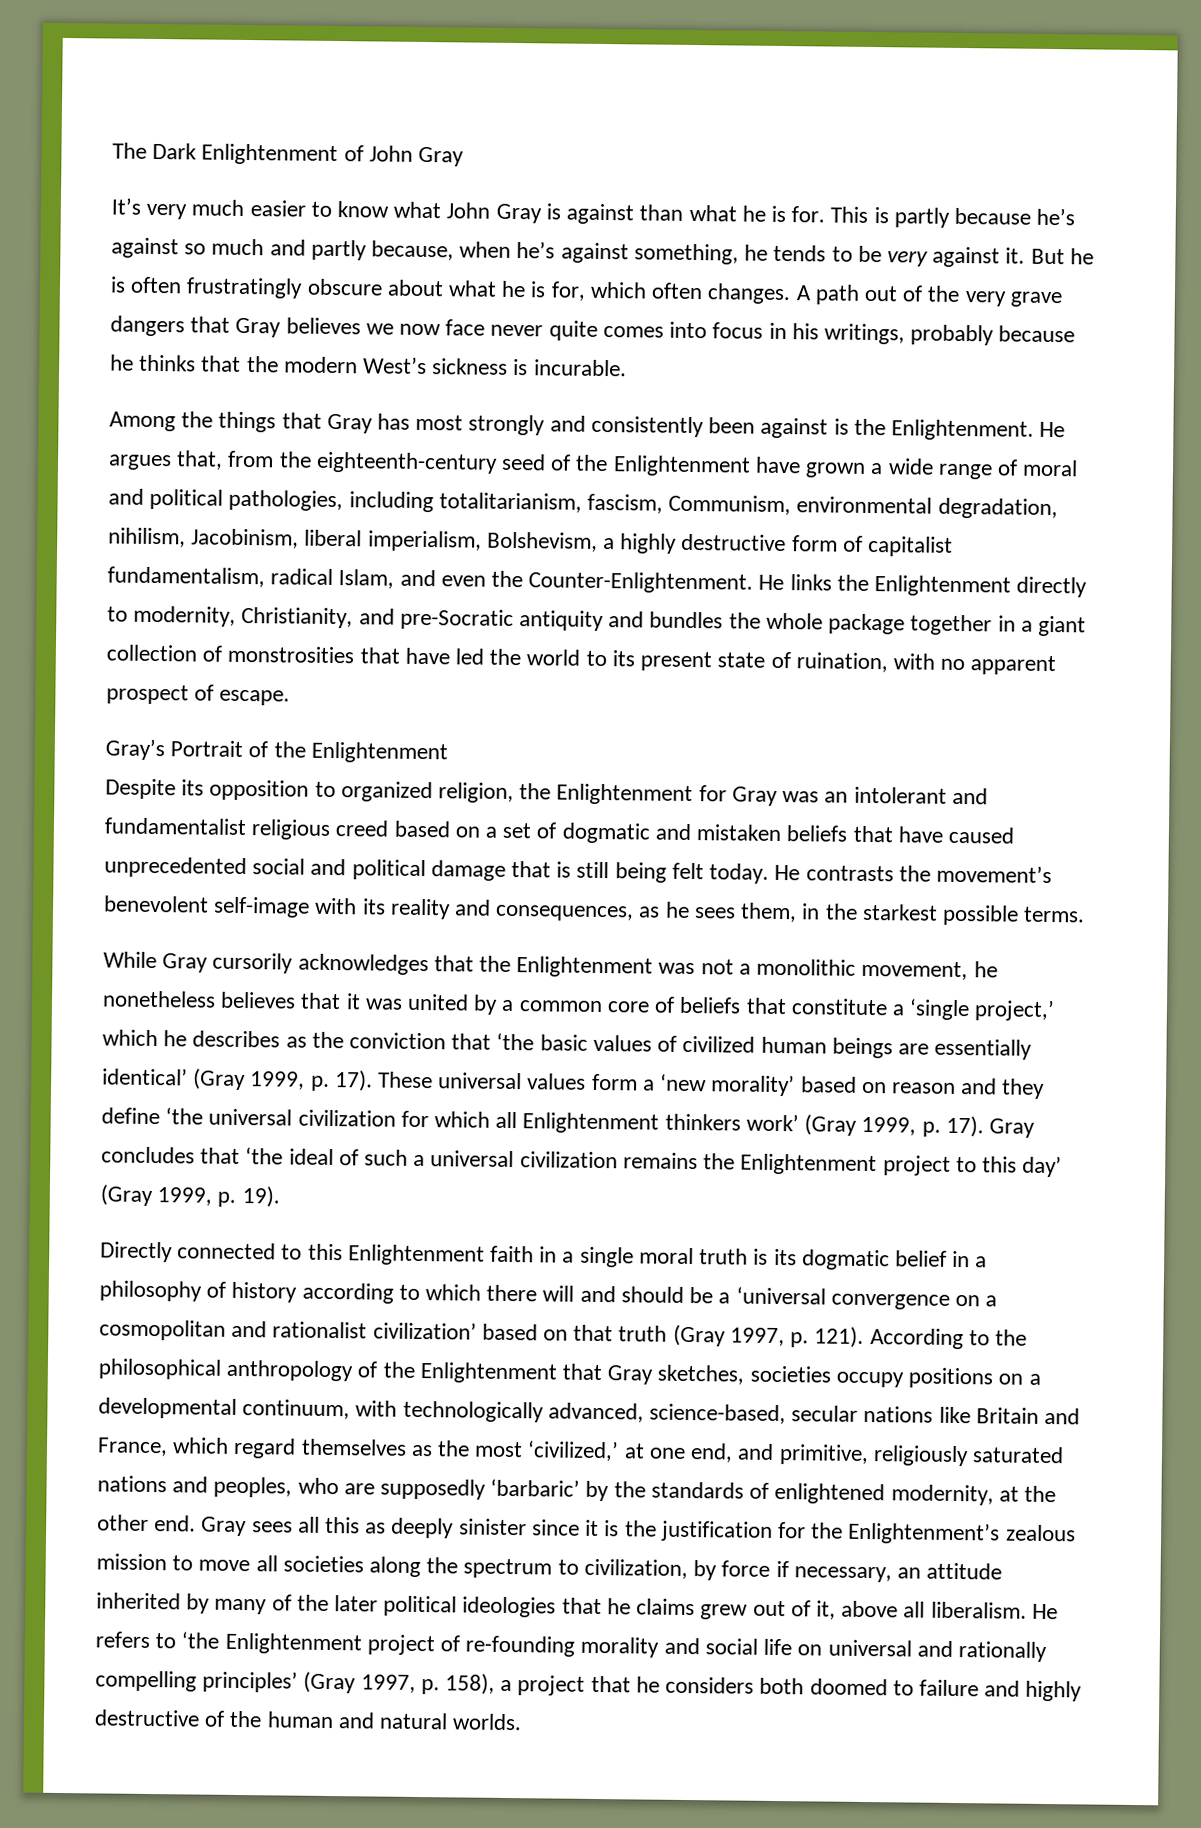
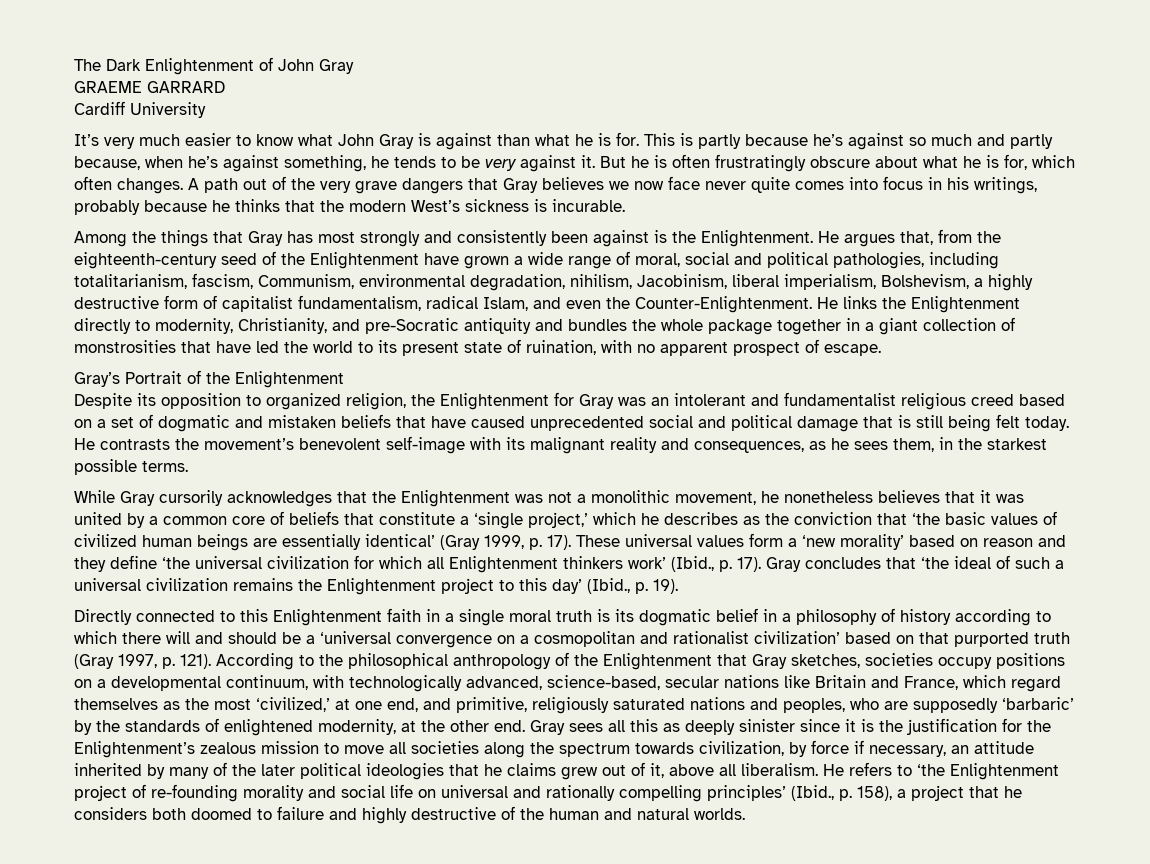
+ GRAEME GARRARD
+ Cardiff University
- He argues that, from the eighteenth-century seed of the Enlightenment have grown a wide range of moral and political pathologies, including totalitarianism, fascism, Communism, environmental degradation, nihilism, Jacobinism, liberal imperialism, Bolshevism, a highly destructive form of capitalist fundamentalism, radical Islam, and even the Counter-Enlightenment.
+ He argues that, from the eighteenth-century seed of the Enlightenment have grown a wide range of moral, social and political pathologies, including totalitarianism, fascism, Communism, environmental degradation, nihilism, Jacobinism, liberal imperialism, Bolshevism, a highly destructive form of capitalist fundamentalism, radical Islam, and even the Counter-Enlightenment.
- He contrasts the movement’s benevolent self-image with its reality and consequences, as he sees them, in the starkest possible terms.
+ He contrasts the movement’s benevolent self-image with its malignant reality and consequences, as he sees them, in the starkest possible terms.
- These universal values form a ‘new morality’ based on reason and they define ‘the universal civilization for which all Enlightenment thinkers work’ (Gray 1999, p. 17).
+ These universal values form a ‘new morality’ based on reason and they define ‘the universal civilization for which all Enlightenment thinkers work’ (Ibid., p. 17).
- Gray concludes that ‘the ideal of such a universal civilization remains the Enlightenment project to this day’ (Gray 1999, p. 19).
+ Gray concludes that ‘the ideal of such a universal civilization remains the Enlightenment project to this day’ (Ibid., p. 19).
- Directly connected to this Enlightenment faith in a single moral truth is its dogmatic belief in a philosophy of history according to which there will and should be a ‘universal convergence on a cosmopolitan and rationalist civilization’ based on that truth (Gray 1997, p. 121).
+ Directly connected to this Enlightenment faith in a single moral truth is its dogmatic belief in a philosophy of history according to which there will and should be a ‘universal convergence on a cosmopolitan and rationalist civilization’ based on that purported truth (Gray 1997, p. 121).
- Gray sees all this as deeply sinister since it is the justification for the Enlightenment’s zealous mission to move all societies along the spectrum to civilization, by force if necessary, an attitude inherited by many of the later political ideologies that he claims grew out of it, above all liberalism.
+ Gray sees all this as deeply sinister since it is the justification for the Enlightenment’s zealous mission to move all societies along the spectrum towards civilization, by force if necessary, an attitude inherited by many of the later political ideologies that he claims grew out of it, above all liberalism.
- He refers to ‘the Enlightenment project of re-founding morality and social life on universal and rationally compelling principles’ (Gray 1997, p. 158), a project that he considers both doomed to failure and highly destructive of the human and natural worlds.
+ He refers to ‘the Enlightenment project of re-founding morality and social life on universal and rationally compelling principles’ (Ibid., p. 158), a project that he considers both doomed to failure and highly destructive of the human and natural worlds.

